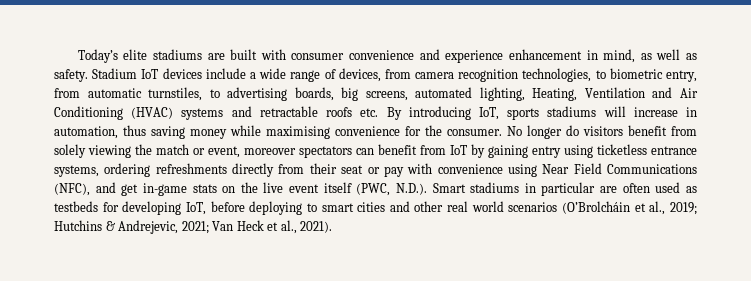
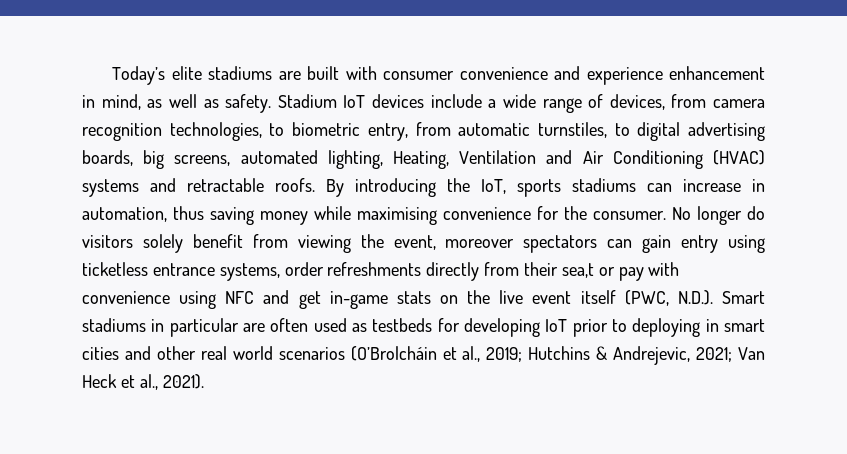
- Stadium IoT devices include a wide range of devices, from camera recognition technologies, to biometric entry, from automatic turnstiles, to advertising boards, big screens, automated lighting, Heating, Ventilation and Air Conditioning (HVAC) systems and retractable roofs etc. By introducing IoT, sports stadiums will increase in automation, thus saving money while maximising convenience for the consumer.
+ Stadium IoT devices include a wide range of devices, from camera recognition technologies, to biometric entry, from automatic turnstiles, to digital advertising boards, big screens, automated lighting, Heating, Ventilation and Air Conditioning (HVAC) systems and retractable roofs. By introducing the IoT, sports stadiums can increase in automation, thus saving money while maximising convenience for the consumer.
- No longer do visitors benefit from solely viewing the match or event, moreover spectators can benefit from IoT by gaining entry using ticketless entrance systems, ordering refreshments directly from their seat or pay with convenience using Near Field Communications (NFC), and get in-game stats on the live event itself (PWC, N.D.). Smart stadiums in particular are often used as testbeds for developing IoT, before deploying to smart cities and other real world scenarios (O’Brolcháin et al., 2019;
+ No longer do visitors solely benefit from viewing the event, moreover spectators can gain entry using ticketless entrance systems, order refreshments directly from their sea,t or pay with convenience using NFC and get in-game stats on the live event itself (PWC, N.D.). Smart stadiums in particular are often used as testbeds for developing IoT prior to deploying in smart cities and other real world scenarios (O’Brolcháin et al., 2019;

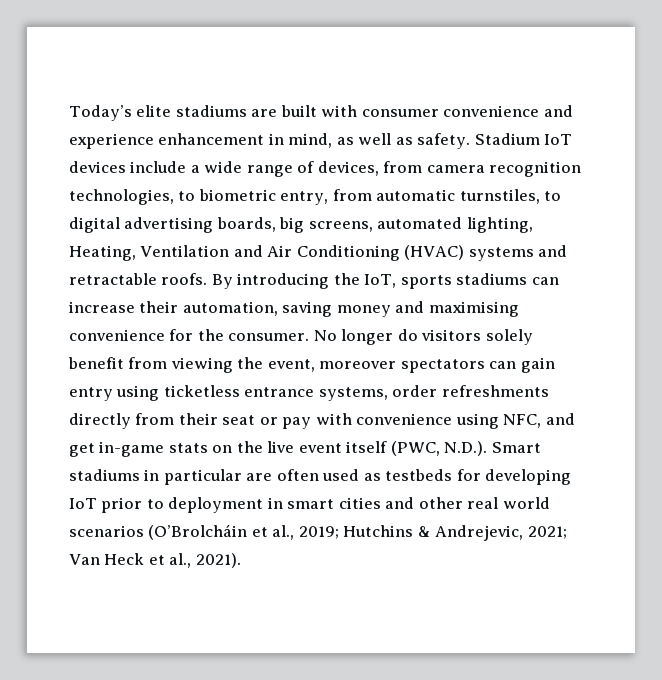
- By introducing the IoT, sports stadiums can increase in automation, thus saving money while maximising convenience for the consumer.
+ By introducing the IoT, sports stadiums can increase their automation, saving money and maximising convenience for the consumer.
- No longer do visitors solely benefit from viewing the event, moreover spectators can gain entry using ticketless entrance systems, order refreshments directly from their sea,t or pay with convenience using NFC and get in-game stats on the live event itself (PWC, N.D.). Smart stadiums in particular are often used as testbeds for developing IoT prior to deploying in smart cities and other real world scenarios (O’Brolcháin et al., 2019;
+ No longer do visitors solely benefit from viewing the event, moreover spectators can gain entry using ticketless entrance systems, order refreshments directly from their seat or pay with convenience using NFC, and get in-game stats on the live event itself (PWC, N.D.). Smart stadiums in particular are often used as testbeds for developing IoT prior to deployment in smart cities and other real world scenarios (O’Brolcháin et al., 2019;

